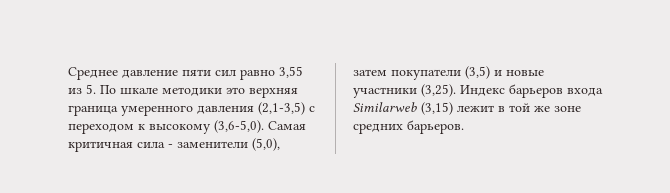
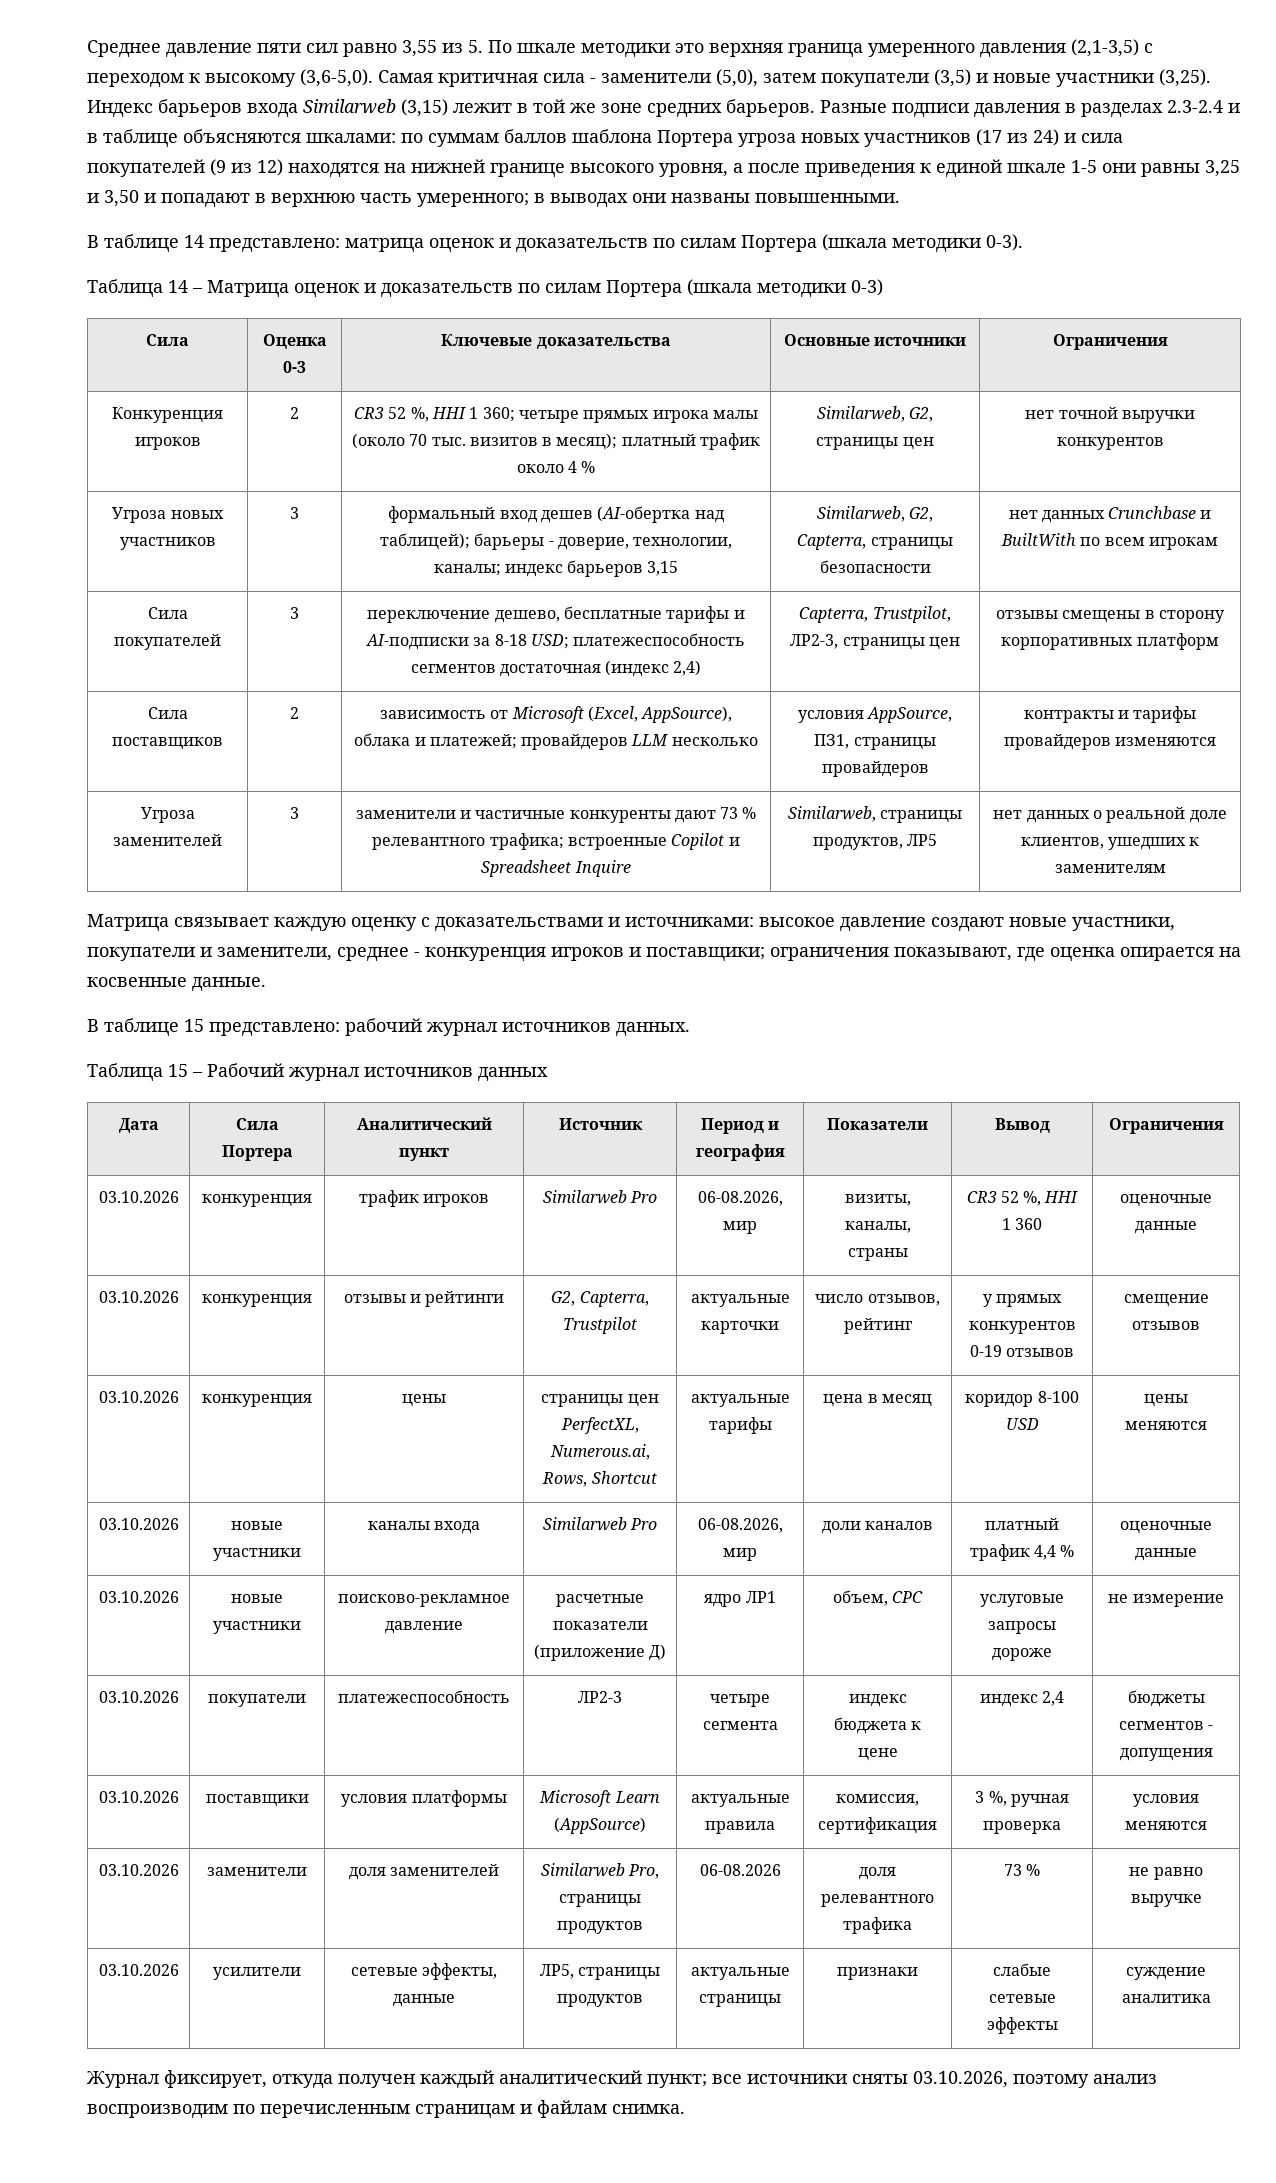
+ Разные подписи давления в разделах 2.3-2.4 и в таблице объясняются шкалами: по суммам баллов шаблона Портера угроза новых участников (17 из 24) и сила покупателей (9 из 12) находятся на нижней границе высокого уровня, а после приведения к единой шкале 1-5 они равны 3,25 и 3,50 и попадают в верхнюю часть умеренного; в выводах они названы повышенными.
+ В таблице 14 представлено: матрица оценок и доказательств по силам Портера (шкала методики 0-3).
+ Таблица 14 – Матрица оценок и доказательств по силам Портера (шкала методики 0-3)
+ Сила | Оценка 0-3 | Ключевые доказательства | Основные источники | Ограничения
+ Конкуренция игроков | 2 | CR3 52 %, HHI 1 360; четыре прямых игрока малы (около 70 тыс. визитов в месяц); платный трафик около 4 % | Similarweb, G2, страницы цен | нет точной выручки конкурентов
+ Угроза новых участников | 3 | формальный вход дешев (AI-обертка над таблицей); барьеры - доверие, технологии, каналы; индекс барьеров 3,15 | Similarweb, G2, Capterra, страницы безопасности | нет данных Crunchbase и BuiltWith по всем игрокам
+ Сила покупателей | 3 | переключение дешево, бесплатные тарифы и AI-подписки за 8-18 USD; платежеспособность сегментов достаточная (индекс 2,4) | Capterra, Trustpilot, ЛР2-3, страницы цен | отзывы смещены в сторону корпоративных платформ
+ Сила поставщиков | 2 | зависимость от Microsoft (Excel, AppSource), облака и платежей; провайдеров LLM несколько | условия AppSource, ПЗ1, страницы провайдеров | контракты и тарифы провайдеров изменяются
+ Угроза заменителей | 3 | заменители и частичные конкуренты дают 73 % релевантного трафика; встроенные Copilot и Spreadsheet Inquire | Similarweb, страницы продуктов, ЛР5 | нет данных о реальной доле клиентов, ушедших к заменителям
+ Матрица связывает каждую оценку с доказательствами и источниками: высокое давление создают новые участники, покупатели и заменители, среднее - конкуренция игроков и поставщики; ограничения показывают, где оценка опирается на косвенные данные.
+ В таблице 15 представлено: рабочий журнал источников данных.
+ Таблица 15 – Рабочий журнал источников данных
+ Дата | Сила Портера | Аналитический пункт | Источник | Период и география | Показатели | Вывод | Ограничения
+ 03.10.2026 | конкуренция | трафик игроков | Similarweb Pro | 06-08.2026, мир | визиты, каналы, страны | CR3 52 %, HHI 1 360 | оценочные данные
+ 03.10.2026 | конкуренция | отзывы и рейтинги | G2, Capterra, Trustpilot | актуальные карточки | число отзывов, рейтинг | у прямых конкурентов 0-19 отзывов | смещение отзывов
+ 03.10.2026 | конкуренция | цены | страницы цен PerfectXL, Numerous.ai, Rows, Shortcut | актуальные тарифы | цена в месяц | коридор 8-100 USD | цены меняются
+ 03.10.2026 | новые участники | каналы входа | Similarweb Pro | 06-08.2026, мир | доли каналов | платный трафик 4,4 % | оценочные данные
+ 03.10.2026 | новые участники | поисково-рекламное давление | расчетные показатели (приложение Д) | ядро ЛР1 | объем, CPC | услуговые запросы дороже | не измерение
+ 03.10.2026 | покупатели | платежеспособность | ЛР2-3 | четыре сегмента | индекс бюджета к цене | индекс 2,4 | бюджеты сегментов - допущения
+ 03.10.2026 | поставщики | условия платформы | Microsoft Learn (AppSource) | актуальные правила | комиссия, сертификация | 3 %, ручная проверка | условия меняются
+ 03.10.2026 | заменители | доля заменителей | Similarweb Pro, страницы продуктов | 06-08.2026 | доля релевантного трафика | 73 % | не равно выручке
+ 03.10.2026 | усилители | сетевые эффекты, данные | ЛР5, страницы продуктов | актуальные страницы | признаки | слабые сетевые эффекты | суждение аналитика
+ Журнал фиксирует, откуда получен каждый аналитический пункт; все источники сняты 03.10.2026, поэтому анализ воспроизводим по перечисленным страницам и файлам снимка.

